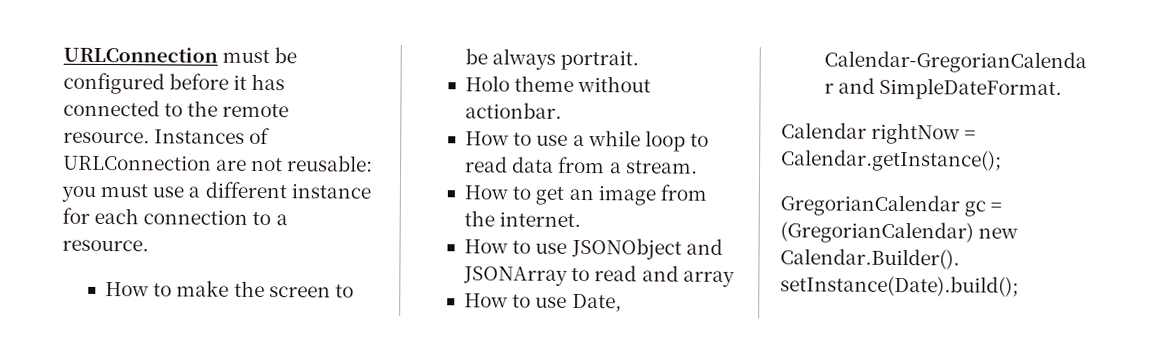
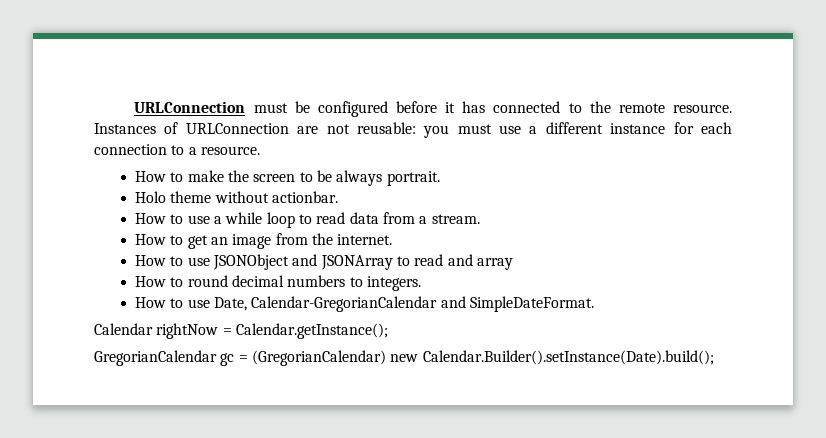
+ How to round decimal numbers to integers.

